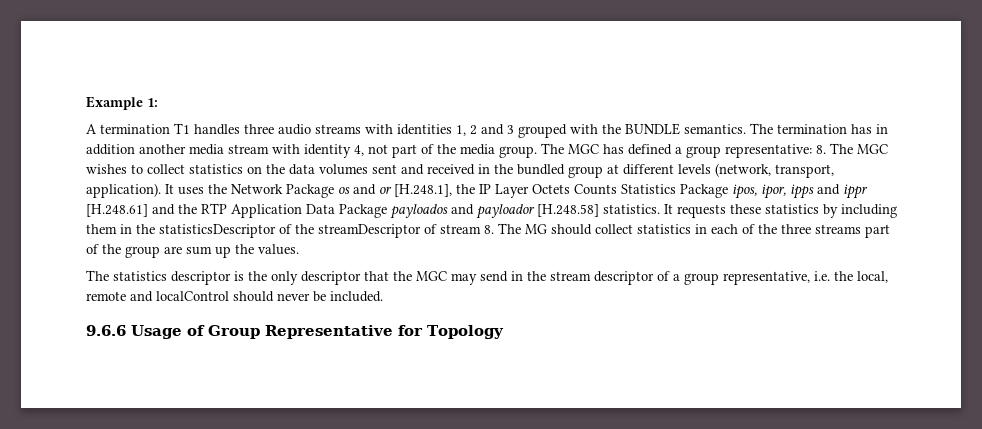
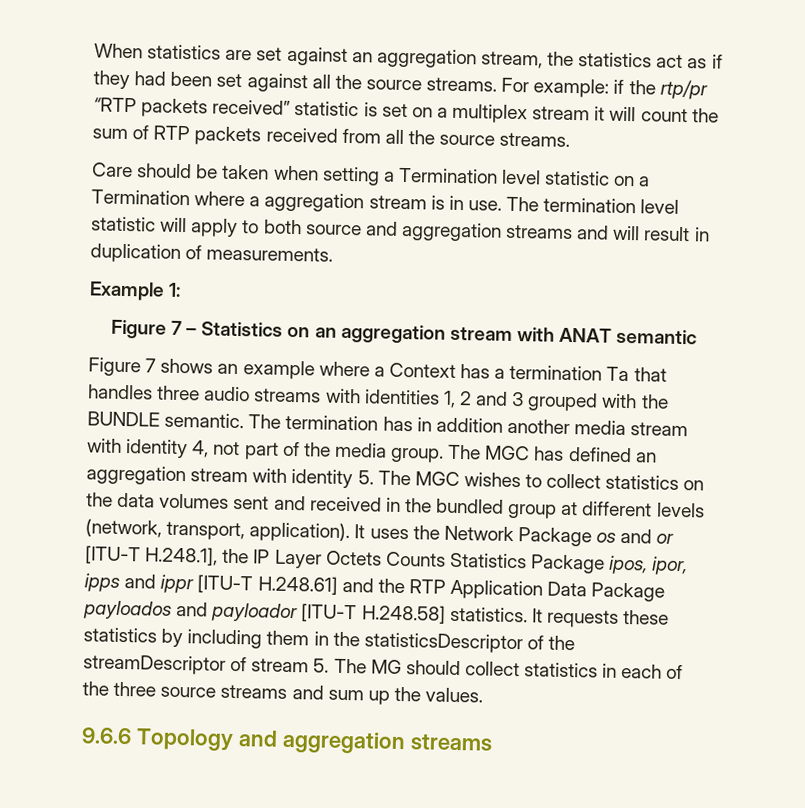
+ When statistics are set against an aggregation stream, the statistics act as if they had been set against all the source streams. For example: if the rtp/pr “RTP packets received” statistic is set on a multiplex stream it will count the sum of RTP packets received from all the source streams.
+ Care should be taken when setting a Termination level statistic on a Termination where a aggregation stream is in use. The termination level statistic will apply to both source and aggregation streams and will result in duplication of measurements.
  Example 1:
- A termination T1 handles three audio streams with identities 1, 2 and 3 grouped with the BUNDLE semantics.
+ Figure 7 – Statistics on an aggregation stream with ANAT semantic
+ Figure 7 shows an example where a Context has a termination Ta that handles three audio streams with identities 1, 2 and 3 grouped with the BUNDLE semantic.
- The MGC has defined a group representative: 8. The MGC wishes to collect statistics on the data volumes sent and received in the bundled group at different levels (network, transport, application).
+ The MGC has defined an aggregation stream with identity 5. The MGC wishes to collect statistics on the data volumes sent and received in the bundled group at different levels (network, transport, application).
- It uses the Network Package os and or [H.248.1], the IP Layer Octets Counts Statistics Package ipos, ipor, ipps and ippr [H.248.61] and the RTP Application Data Package payloados and payloador [H.248.58] statistics.
+ It uses the Network Package os and or [ITU-T H.248.1], the IP Layer Octets Counts Statistics Package ipos, ipor, ipps and ippr [ITU-T H.248.61] and the RTP Application Data Package payloados and payloador [ITU-T H.248.58] statistics.
- It requests these statistics by including them in the statisticsDescriptor of the streamDescriptor of stream 8. The MG should collect statistics in each of the three streams part of the group are sum up the values.
- The statistics descriptor is the only descriptor that the MGC may send in the stream descriptor of a group representative, i.e. the local, remote and localControl should never be included.
- 9.6.6 Usage of Group Representative for Topology
+ It requests these statistics by including them in the statisticsDescriptor of the streamDescriptor of stream 5. The MG should collect statistics in each of the three source streams and sum up the values.
+ 9.6.6 Topology and aggregation streams

